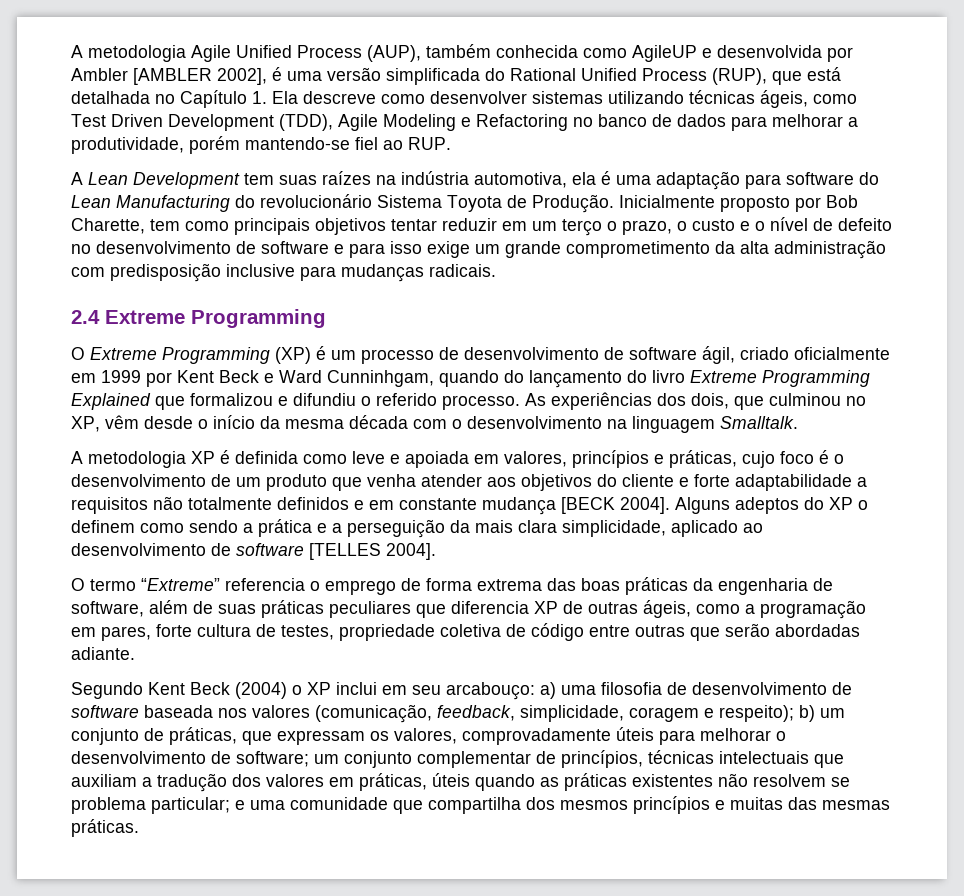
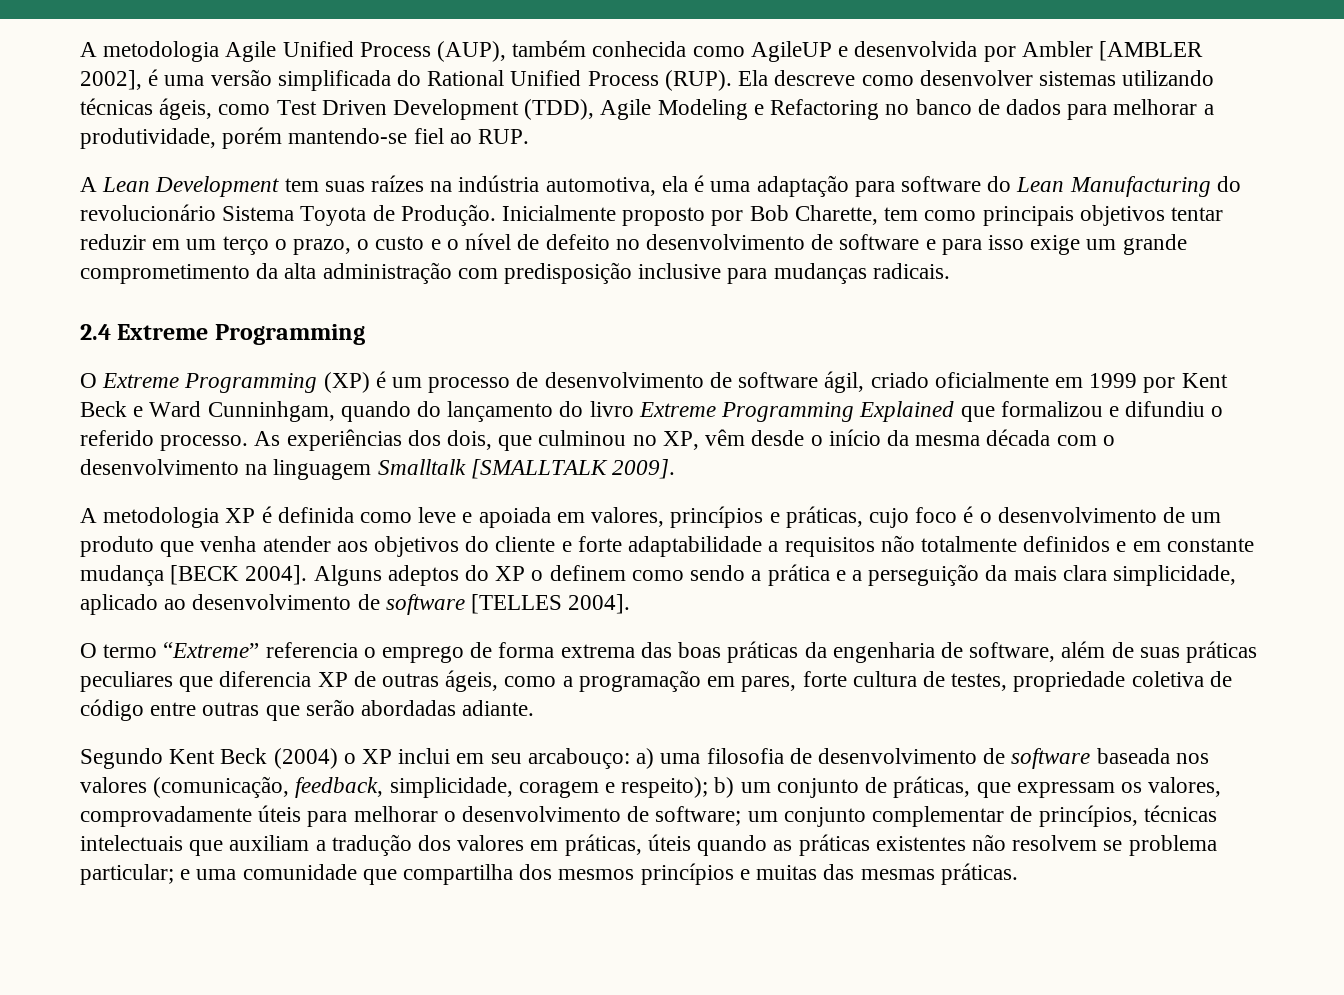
- A metodologia Agile Unified Process (AUP), também conhecida como AgileUP e desenvolvida por Ambler [AMBLER 2002], é uma versão simplificada do Rational Unified Process (RUP), que está detalhada no Capítulo 1. Ela descreve como desenvolver sistemas utilizando técnicas ágeis, como Test Driven Development (TDD), Agile Modeling e Refactoring no banco de dados para melhorar a produtividade, porém mantendo-se fiel ao RUP.
+ A metodologia Agile Unified Process (AUP), também conhecida como AgileUP e desenvolvida por Ambler [AMBLER 2002], é uma versão simplificada do Rational Unified Process (RUP). Ela descreve como desenvolver sistemas utilizando técnicas ágeis, como Test Driven Development (TDD), Agile Modeling e Refactoring no banco de dados para melhorar a produtividade, porém mantendo-se fiel ao RUP.
- As experiências dos dois, que culminou no XP, vêm desde o início da mesma década com o desenvolvimento na linguagem Smalltalk.
+ As experiências dos dois, que culminou no XP, vêm desde o início da mesma década com o desenvolvimento na linguagem Smalltalk [SMALLTALK 2009].

